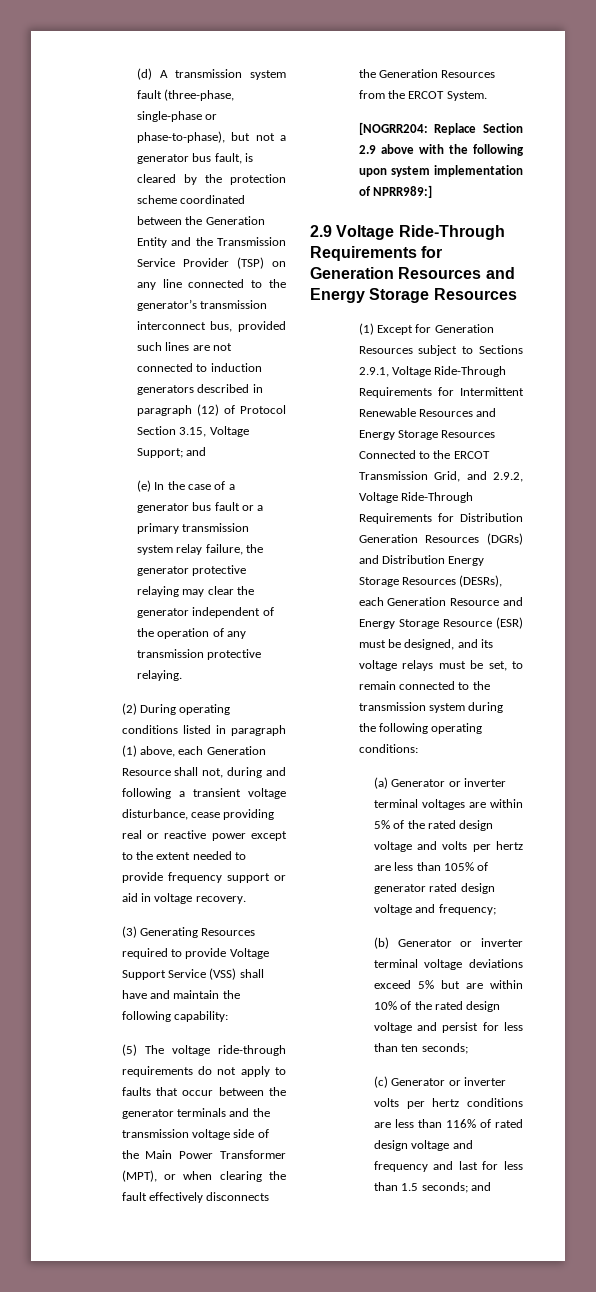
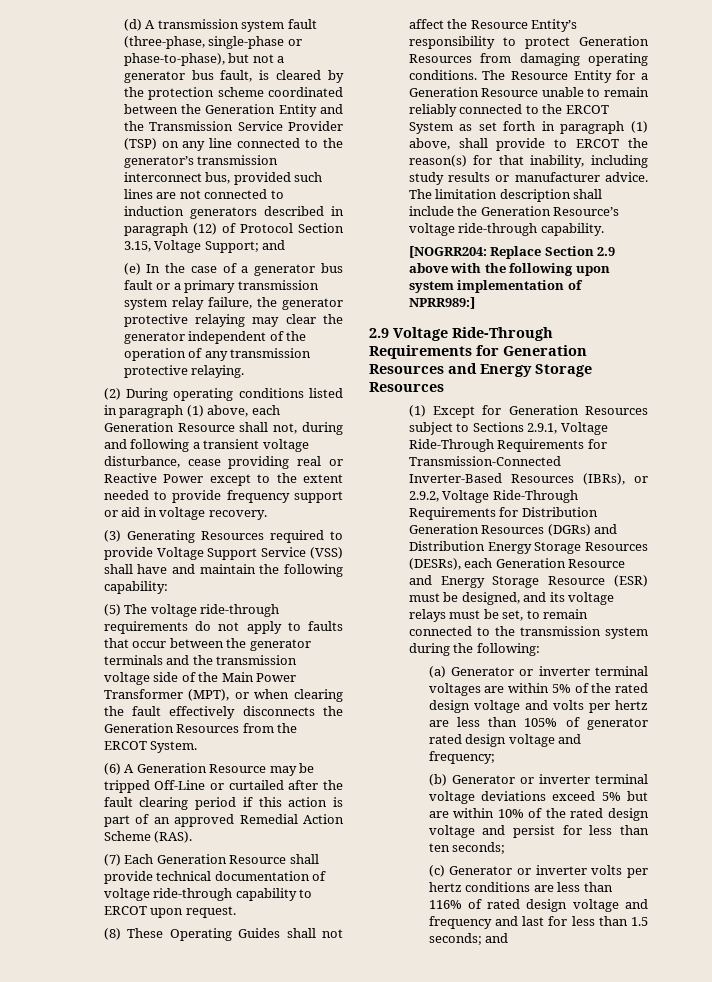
- (2) During operating conditions listed in paragraph (1) above, each Generation Resource shall not, during and following a transient voltage disturbance, cease providing real or reactive power except to the extent needed to provide frequency support or aid in voltage recovery.
+ (2) During operating conditions listed in paragraph (1) above, each Generation Resource shall not, during and following a transient voltage disturbance, cease providing real or Reactive Power except to the extent needed to provide frequency support or aid in voltage recovery.
+ (6) A Generation Resource may be tripped Off-Line or curtailed after the fault clearing period if this action is part of an approved Remedial Action Scheme (RAS).
+ (7) Each Generation Resource shall provide technical documentation of voltage ride-through capability to ERCOT upon request.
+ (8) These Operating Guides shall not affect the Resource Entity’s responsibility to protect Generation Resources from damaging operating conditions. The Resource Entity for a Generation Resource unable to remain reliably connected to the ERCOT System as set forth in paragraph (1) above, shall provide to ERCOT the reason(s) for that inability, including study results or manufacturer advice. The limitation description shall include the Generation Resource’s voltage ride-through capability.
- (1) Except for Generation Resources subject to Sections 2.9.1, Voltage Ride-Through Requirements for Intermittent Renewable Resources and Energy Storage Resources Connected to the ERCOT Transmission Grid, and 2.9.2, Voltage Ride-Through Requirements for Distribution Generation Resources (DGRs) and Distribution Energy Storage Resources (DESRs), each Generation Resource and Energy Storage Resource (ESR) must be designed, and its voltage relays must be set, to remain connected to the transmission system during the following operating conditions:
+ (1) Except for Generation Resources subject to Sections 2.9.1, Voltage Ride-Through Requirements for Transmission-Connected Inverter-Based Resources (IBRs), or 2.9.2, Voltage Ride-Through Requirements for Distribution Generation Resources (DGRs) and Distribution Energy Storage Resources (DESRs), each Generation Resource and Energy Storage Resource (ESR) must be designed, and its voltage relays must be set, to remain connected to the transmission system during the following:

